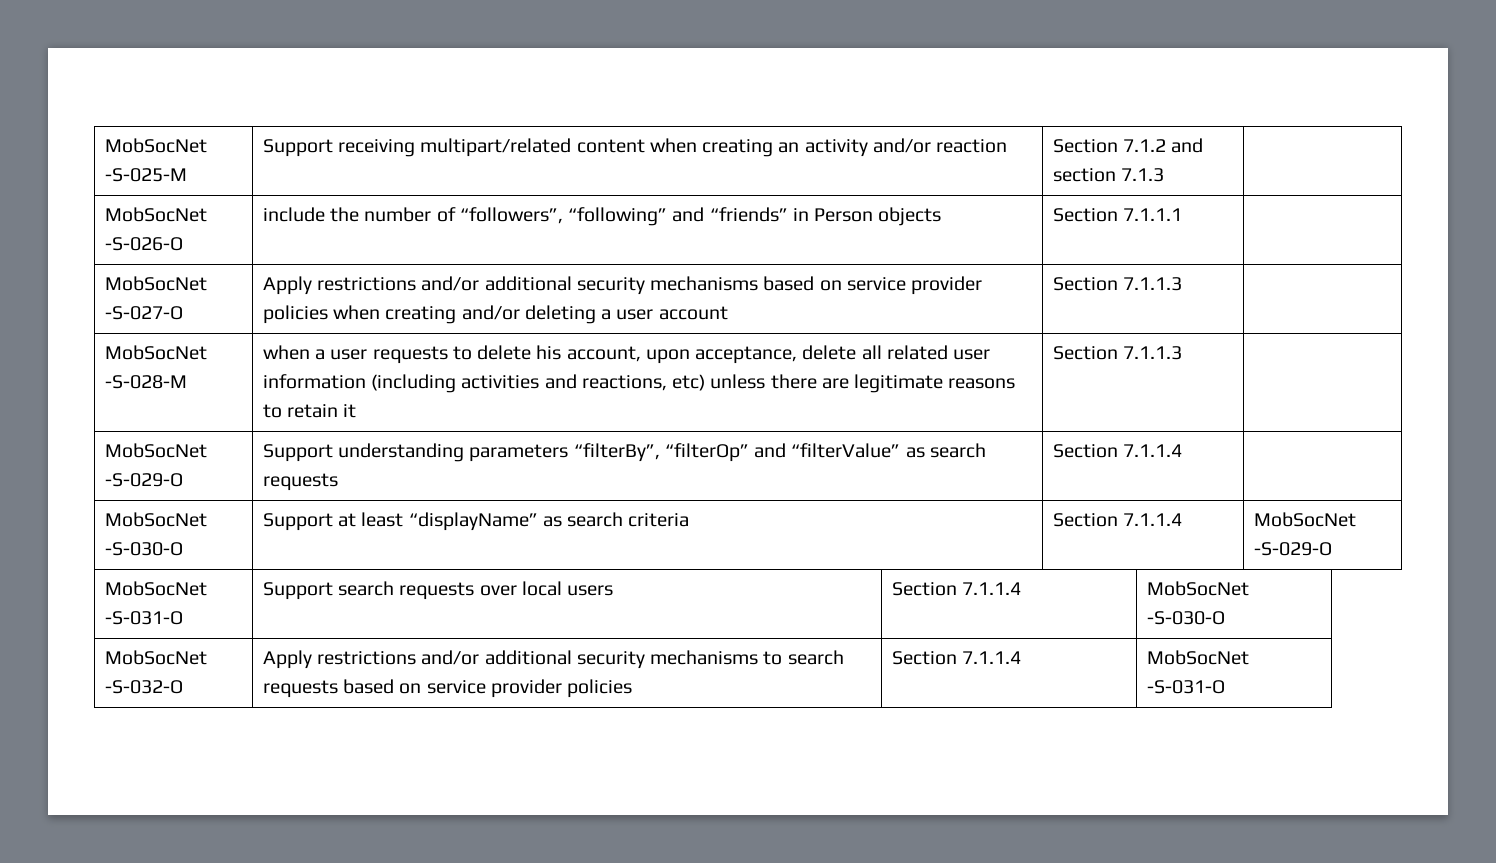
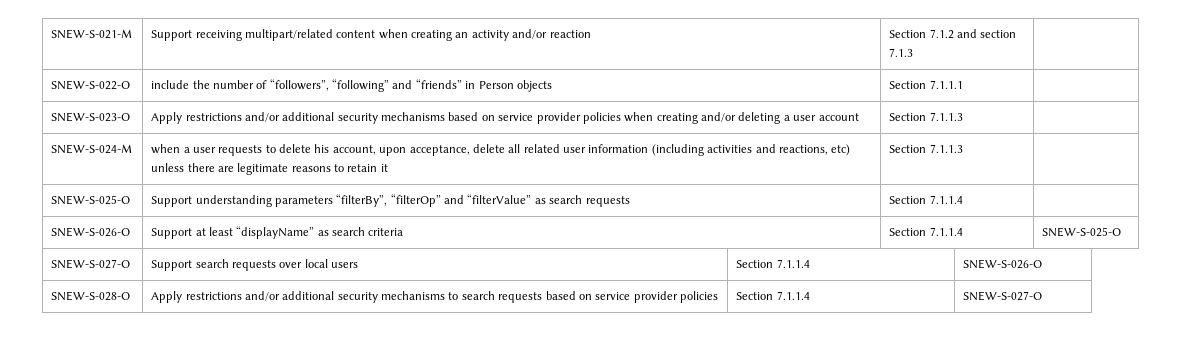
- MobSocNet -S-025-M | Support receiving multipart/related content when creating an activity and/or reaction | Section 7.1.2 and section 7.1.3 |
+ SNEW-S-021-M | Support receiving multipart/related content when creating an activity and/or reaction | Section 7.1.2 and section 7.1.3 |
- MobSocNet -S-026-O | include the number of “followers”, “following” and “friends” in Person objects | Section 7.1.1.1 |
+ SNEW-S-022-O | include the number of “followers”, “following” and “friends” in Person objects | Section 7.1.1.1 |
- MobSocNet -S-027-O | Apply restrictions and/or additional security mechanisms based on service provider policies when creating and/or deleting a user account | Section 7.1.1.3 |
+ SNEW-S-023-O | Apply restrictions and/or additional security mechanisms based on service provider policies when creating and/or deleting a user account | Section 7.1.1.3 |
- MobSocNet -S-028-M | when a user requests to delete his account, upon acceptance, delete all related user information (including activities and reactions, etc) unless there are legitimate reasons to retain it | Section 7.1.1.3 |
+ SNEW-S-024-M | when a user requests to delete his account, upon acceptance, delete all related user information (including activities and reactions, etc) unless there are legitimate reasons to retain it | Section 7.1.1.3 |
- MobSocNet -S-029-O | Support understanding parameters “filterBy”, “filterOp” and “filterValue” as search requests | Section 7.1.1.4 |
+ SNEW-S-025-O | Support understanding parameters “filterBy”, “filterOp” and “filterValue” as search requests | Section 7.1.1.4 |
- MobSocNet -S-030-O | Support at least “displayName” as search criteria | Section 7.1.1.4 | MobSocNet -S-029-O
- MobSocNet -S-031-O | Support search requests over local users | Section 7.1.1.4 | MobSocNet -S-030-O
- MobSocNet -S-032-O | Apply restrictions and/or additional security mechanisms to search requests based on service provider policies | Section 7.1.1.4 | MobSocNet -S-031-O
+ SNEW-S-026-O | Support at least “displayName” as search criteria | Section 7.1.1.4 | SNEW-S-025-O
+ SNEW-S-027-O | Support search requests over local users | Section 7.1.1.4 | SNEW-S-026-O
+ SNEW-S-028-O | Apply restrictions and/or additional security mechanisms to search requests based on service provider policies | Section 7.1.1.4 | SNEW-S-027-O

